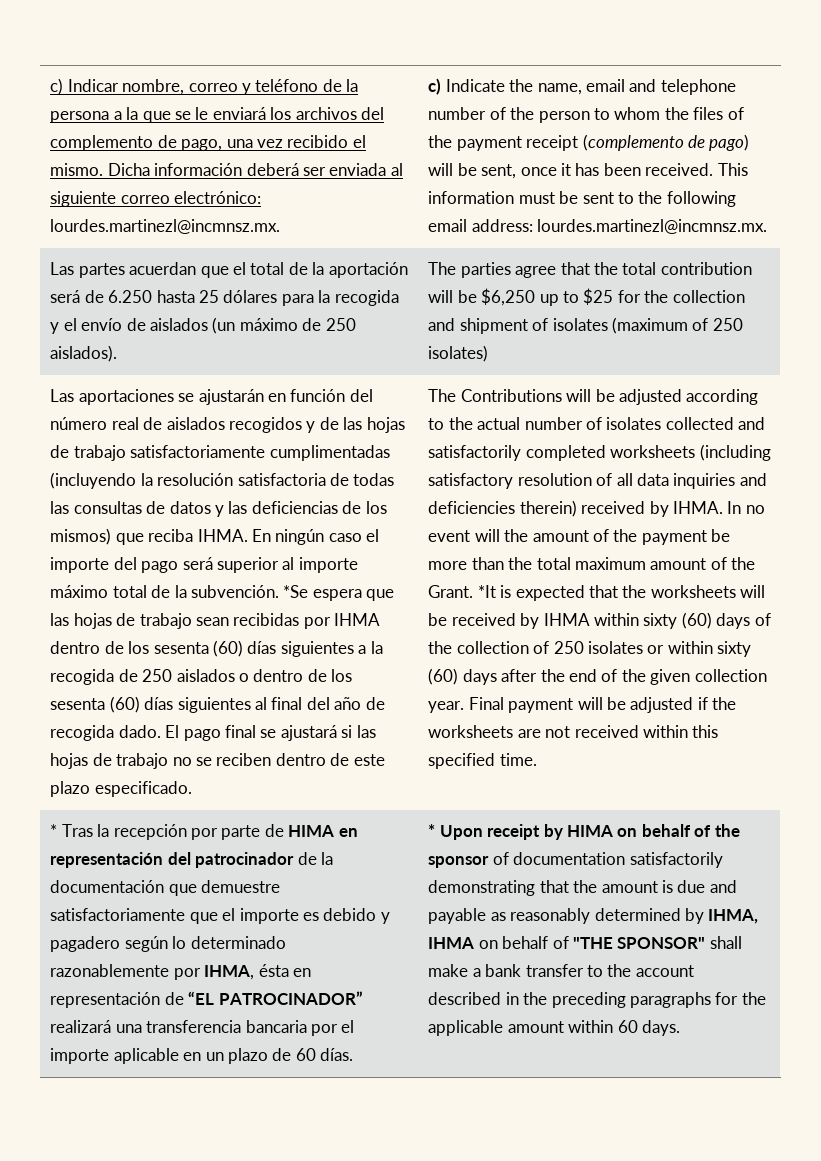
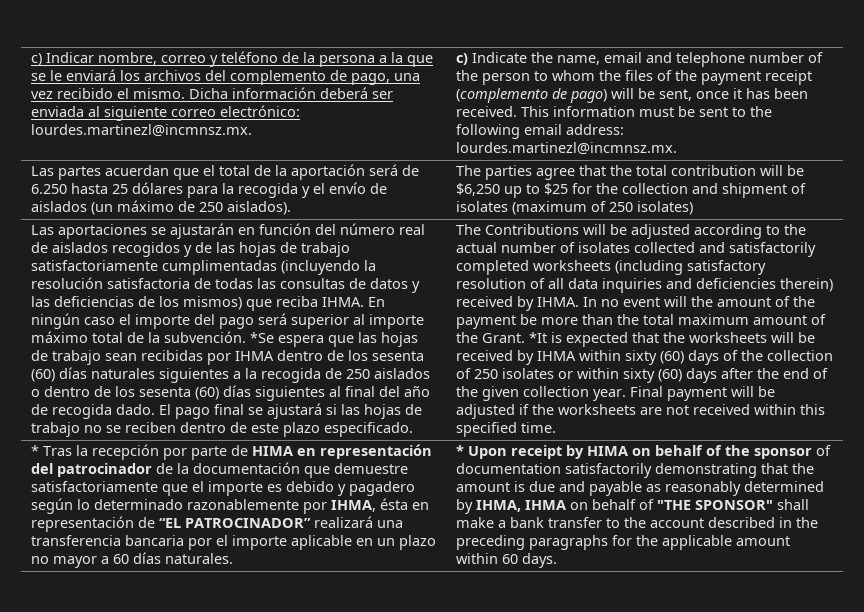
- *Se espera que las hojas de trabajo sean recibidas por IHMA dentro de los sesenta (60) días siguientes a la recogida de 250 aislados o dentro de los sesenta (60) días siguientes al final del año de recogida dado.
+ *Se espera que las hojas de trabajo sean recibidas por IHMA dentro de los sesenta (60) días naturales siguientes a la recogida de 250 aislados o dentro de los sesenta (60) días siguientes al final del año de recogida dado.
- * Tras la recepción por parte de HIMA en representación del patrocinador de la documentación que demuestre satisfactoriamente que el importe es debido y pagadero según lo determinado razonablemente por IHMA, ésta en representación de “EL PATROCINADOR” realizará una transferencia bancaria por el importe aplicable en un plazo de 60 días.
+ * Tras la recepción por parte de HIMA en representación del patrocinador de la documentación que demuestre satisfactoriamente que el importe es debido y pagadero según lo determinado razonablemente por IHMA, ésta en representación de “EL PATROCINADOR” realizará una transferencia bancaria por el importe aplicable en un plazo no mayor a 60 días naturales.

